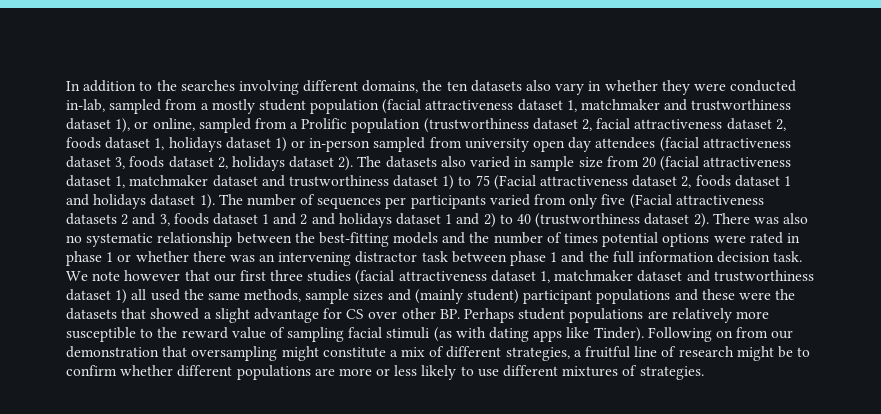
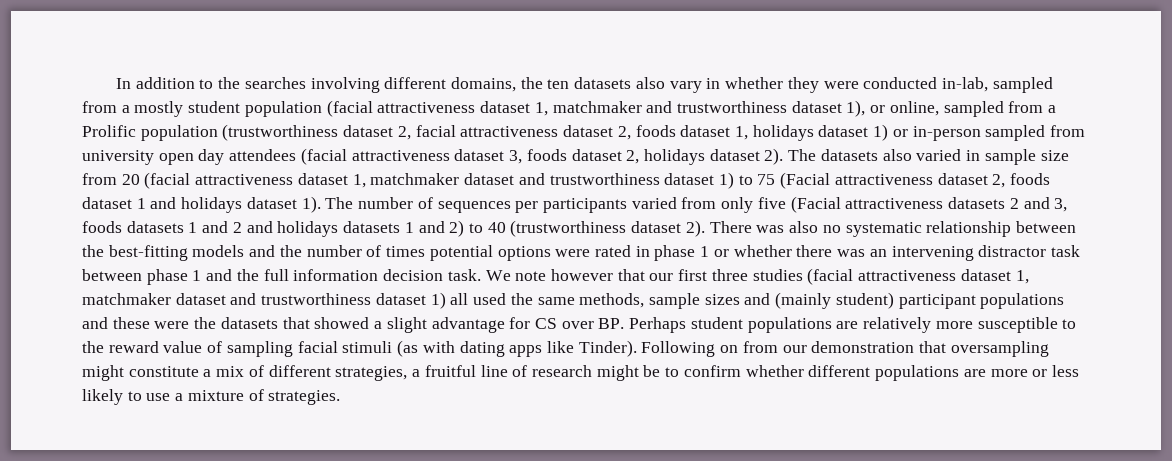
- The number of sequences per participants varied from only five (Facial attractiveness datasets 2 and 3, foods dataset 1 and 2 and holidays dataset 1 and 2) to 40 (trustworthiness dataset 2).
+ The number of sequences per participants varied from only five (Facial attractiveness datasets 2 and 3, foods datasets 1 and 2 and holidays datasets 1 and 2) to 40 (trustworthiness dataset 2).
- We note however that our first three studies (facial attractiveness dataset 1, matchmaker dataset and trustworthiness dataset 1) all used the same methods, sample sizes and (mainly student) participant populations and these were the datasets that showed a slight advantage for CS over other BP. Perhaps student populations are relatively more susceptible to the reward value of sampling facial stimuli (as with dating apps like Tinder).
+ We note however that our first three studies (facial attractiveness dataset 1, matchmaker dataset and trustworthiness dataset 1) all used the same methods, sample sizes and (mainly student) participant populations and these were the datasets that showed a slight advantage for CS over BP. Perhaps student populations are relatively more susceptible to the reward value of sampling facial stimuli (as with dating apps like Tinder).
- Following on from our demonstration that oversampling might constitute a mix of different strategies, a fruitful line of research might be to confirm whether different populations are more or less likely to use different mixtures of strategies.
+ Following on from our demonstration that oversampling might constitute a mix of different strategies, a fruitful line of research might be to confirm whether different populations are more or less likely to use a mixture of strategies.

